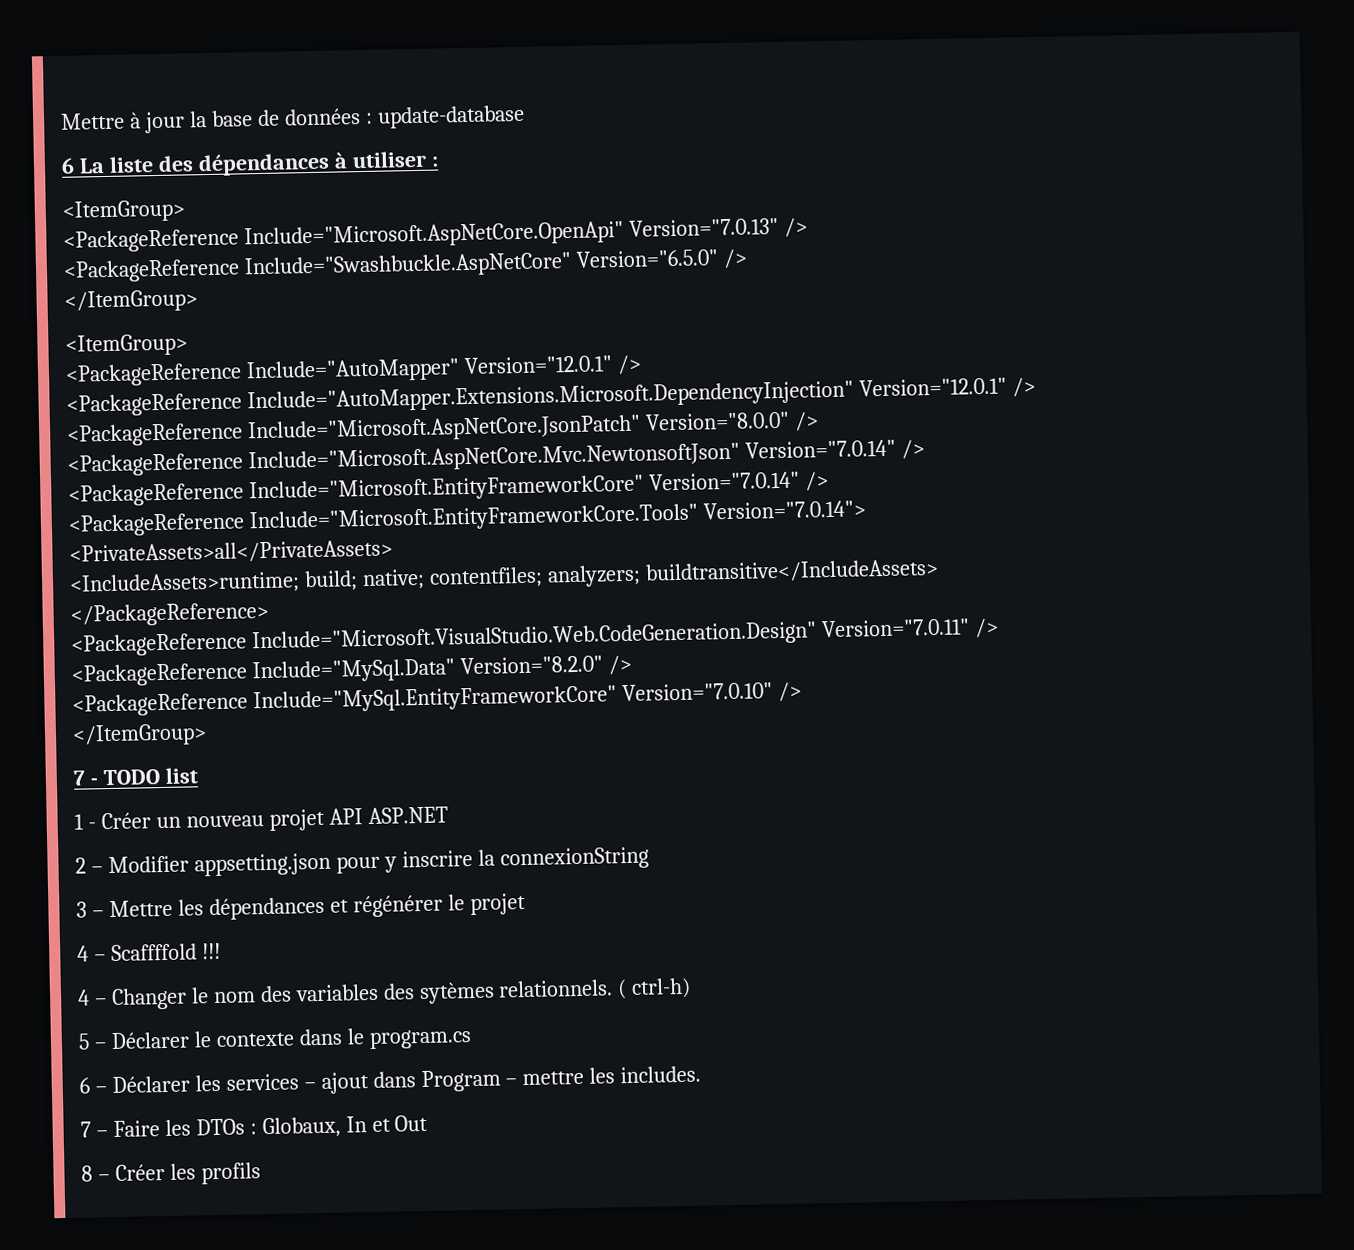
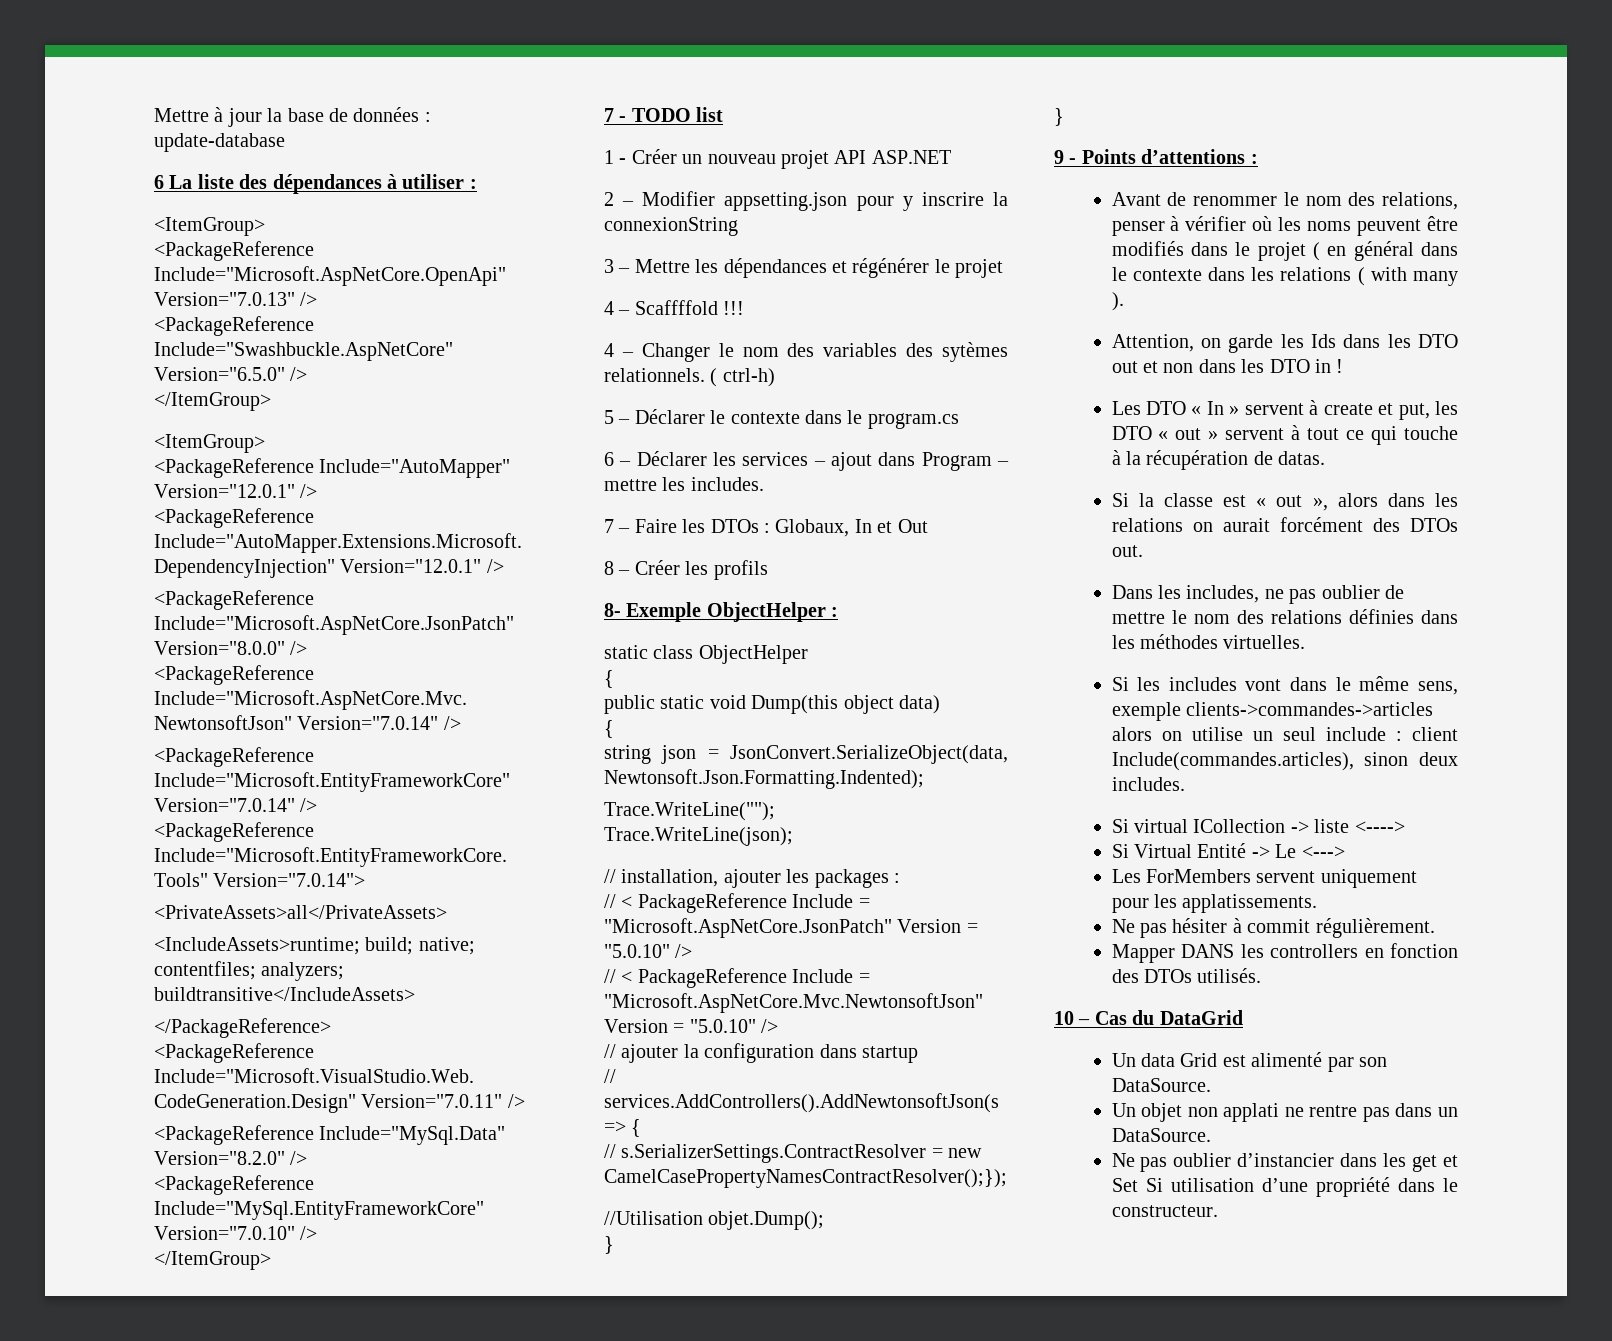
+ 8- Exemple ObjectHelper :
+ static class ObjectHelper
+ {
+ public static void Dump(this object data)
+ {
+ string json = JsonConvert.SerializeObject(data, Newtonsoft.Json.Formatting.Indented);
+ Trace.WriteLine("");
+ Trace.WriteLine(json);
+ // installation, ajouter les packages :
+ // < PackageReference Include = "Microsoft.AspNetCore.JsonPatch" Version = "5.0.10" />
+ // < PackageReference Include = "Microsoft.AspNetCore.Mvc.NewtonsoftJson" Version = "5.0.10" />
+ // ajouter la configuration dans startup
+ // services.AddControllers().AddNewtonsoftJson(s => {
+ // s.SerializerSettings.ContractResolver = new CamelCasePropertyNamesContractResolver();});
+ //Utilisation objet.Dump();
+ }
+ }
+ 9 - Points d’attentions :
+ Avant de renommer le nom des relations, penser à vérifier où les noms peuvent être modifiés dans le projet ( en général dans le contexte dans les relations ( with many ).
+ Attention, on garde les Ids dans les DTO out et non dans les DTO in !
+ Les DTO « In » servent à create et put, les DTO « out » servent à tout ce qui touche à la récupération de datas.
+ Si la classe est « out », alors dans les relations on aurait forcément des DTOs out.
+ Dans les includes, ne pas oublier de mettre le nom des relations définies dans les méthodes virtuelles.
+ Si les includes vont dans le même sens, exemple clients->commandes->articles alors on utilise un seul include : client Include(commandes.articles), sinon deux includes.
+ Si virtual ICollection -> liste <---->
+ Si Virtual Entité -> Le <--->
+ Les ForMembers servent uniquement pour les applatissements.
+ Ne pas hésiter à commit régulièrement.
+ Mapper DANS les controllers en fonction des DTOs utilisés.
+ 10 – Cas du DataGrid
+ Un data Grid est alimenté par son DataSource.
+ Un objet non applati ne rentre pas dans un DataSource.
+ Ne pas oublier d’instancier dans les get et Set Si utilisation d’une propriété dans le constructeur.

